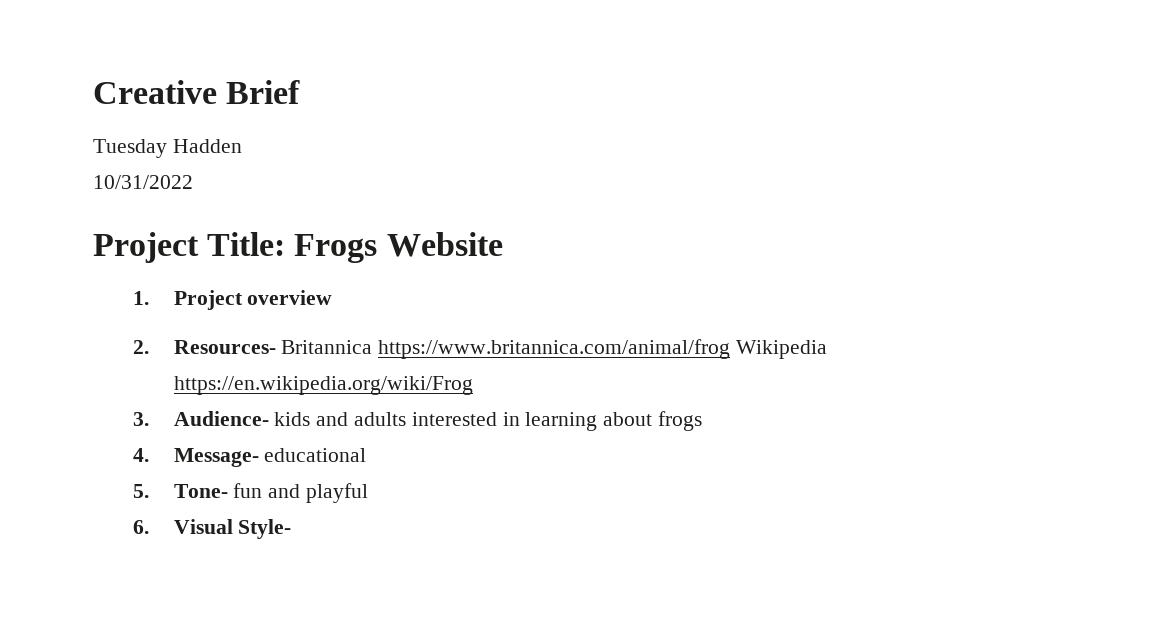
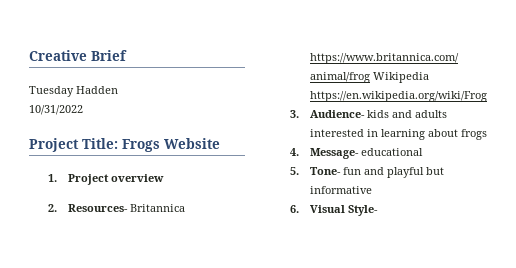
- 5. Tone- fun and playful
+ 5. Tone- fun and playful but informative

